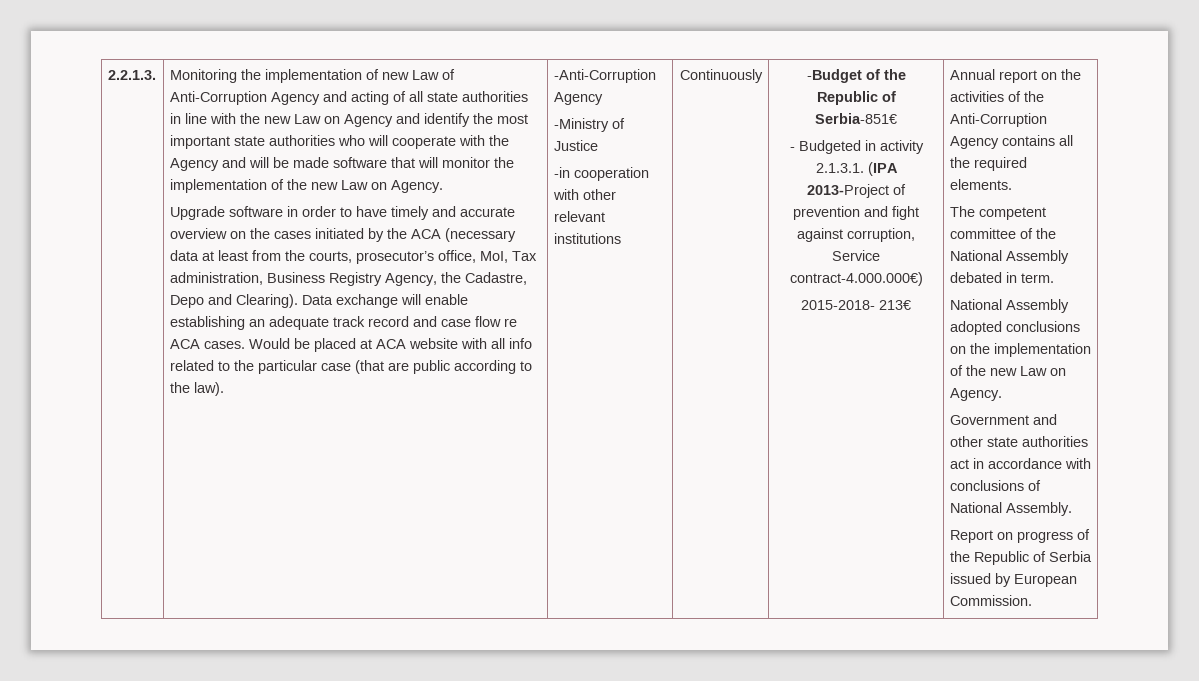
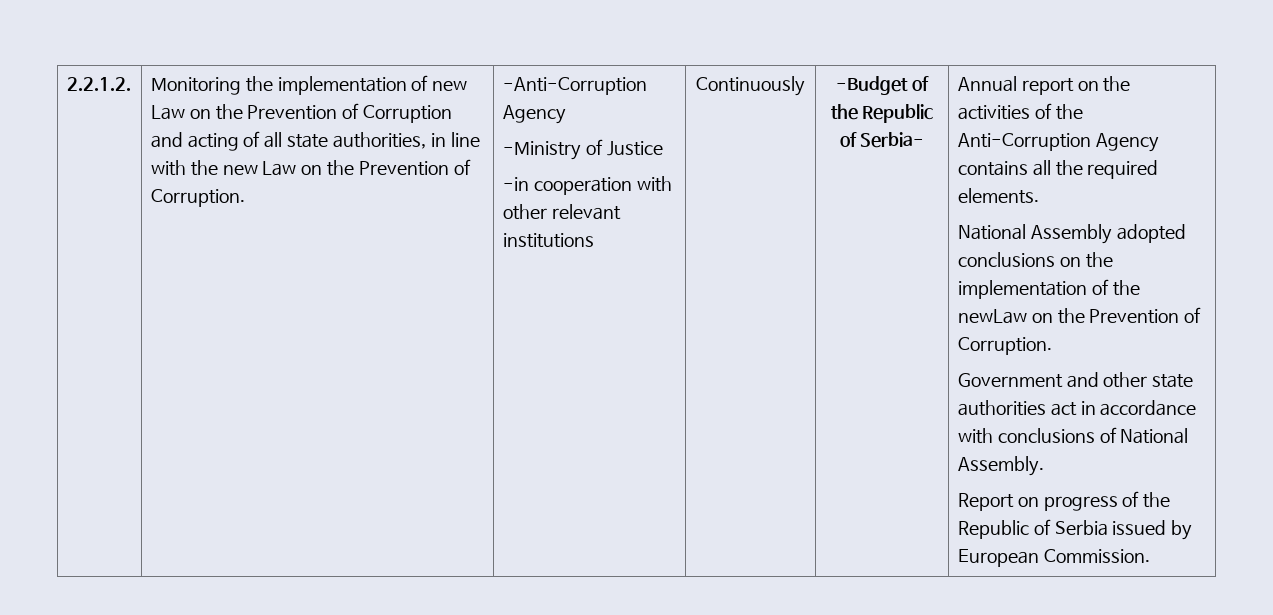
- 2.2.1.3.
+ 2.2.1.2.
- Monitoring the implementation of new Law of Anti-Corruption Agency and acting of all state authorities in line with the new Law on Agency and identify the most important state authorities who will cooperate with the Agency and will be made software that will monitor the implementation of the new Law on Agency.
- Upgrade software in order to have timely and accurate overview on the cases initiated by the ACA (necessary data at least from the courts, prosecutor’s office, MoI, Tax administration, Business Registry Agency, the Cadastre, Depo and Clearing). Data exchange will enable establishing an adequate track record and case flow re ACA cases. Would be placed at ACA website with all info related to the particular case (that are public according to the law).
+ Monitoring the implementation of new Law on the Prevention of Corruption and acting of all state authorities, in line with the new Law on the Prevention of Corruption.
- -Budget of the Republic of Serbia-851€
- - Budgeted in activity 2.1.3.1. (IPA 2013-Project of prevention and fight against corruption, Service contract-4.000.000€)
- 2015-2018- 213€
+ -Budget of the Republic of Serbia-
- The competent committee of the National Assembly debated in term.
- National Assembly adopted conclusions on the implementation of the new Law on Agency.
+ National Assembly adopted conclusions on the implementation of the newLaw on the Prevention of Corruption.

